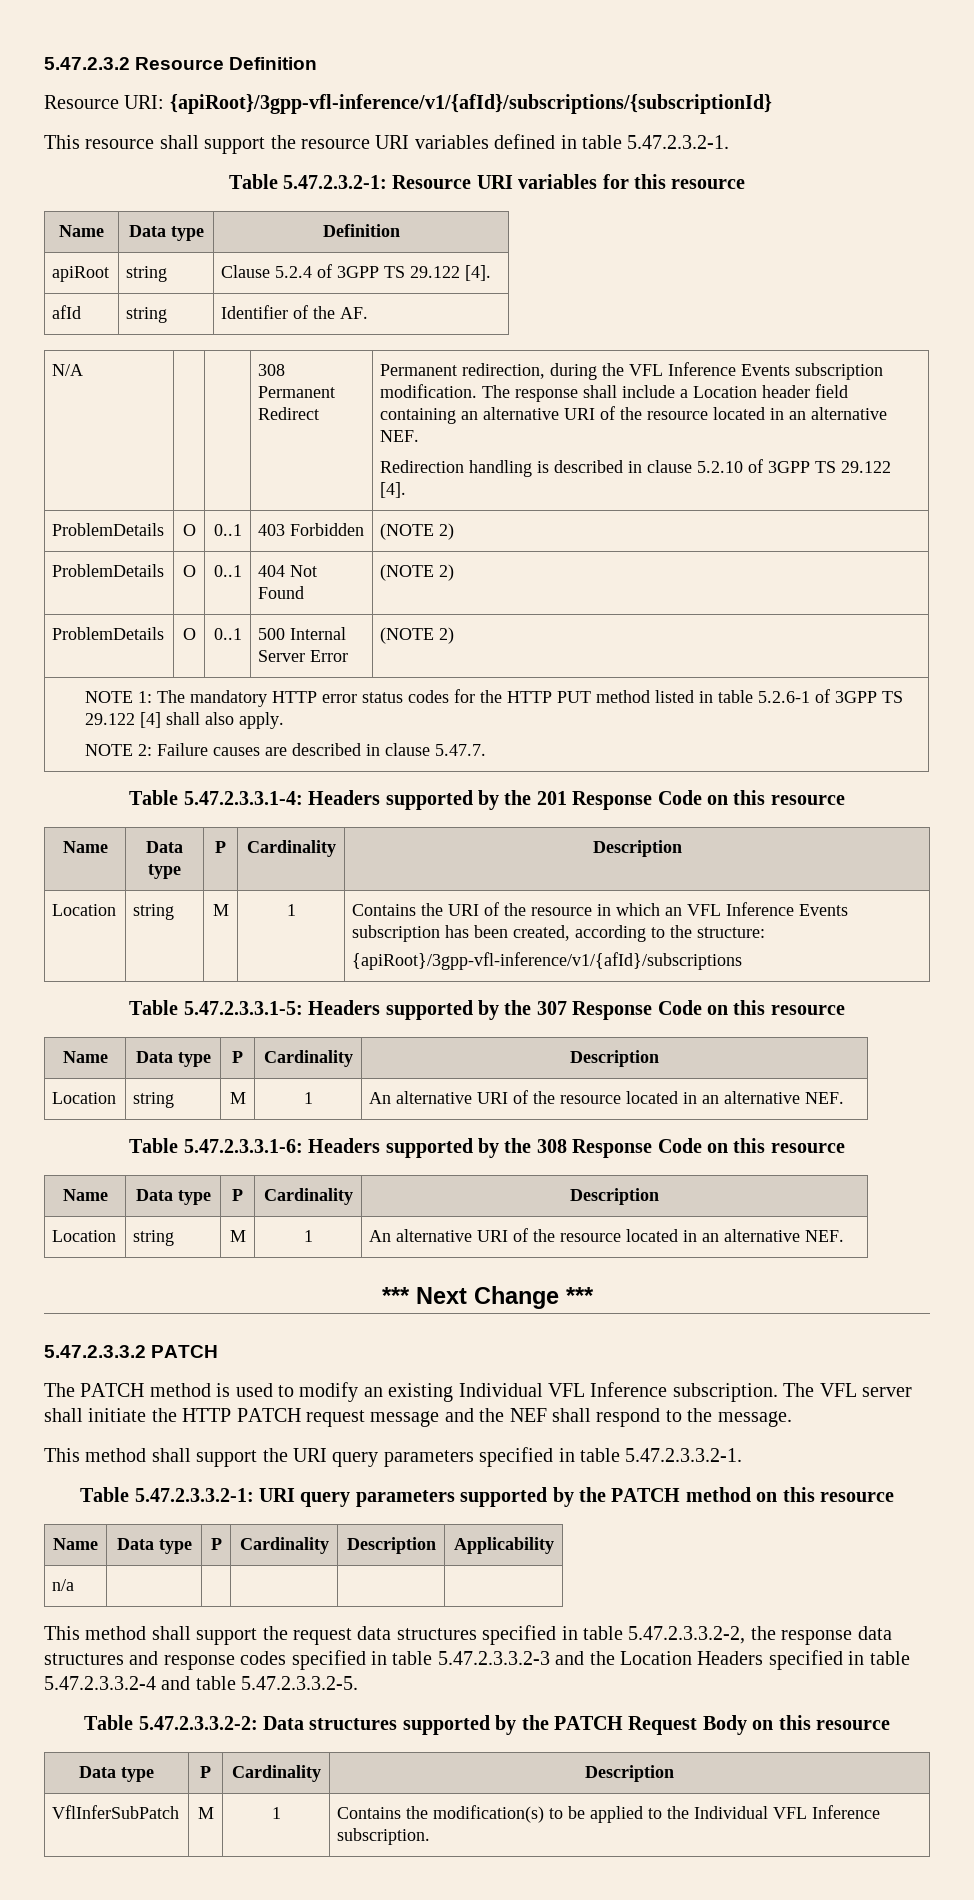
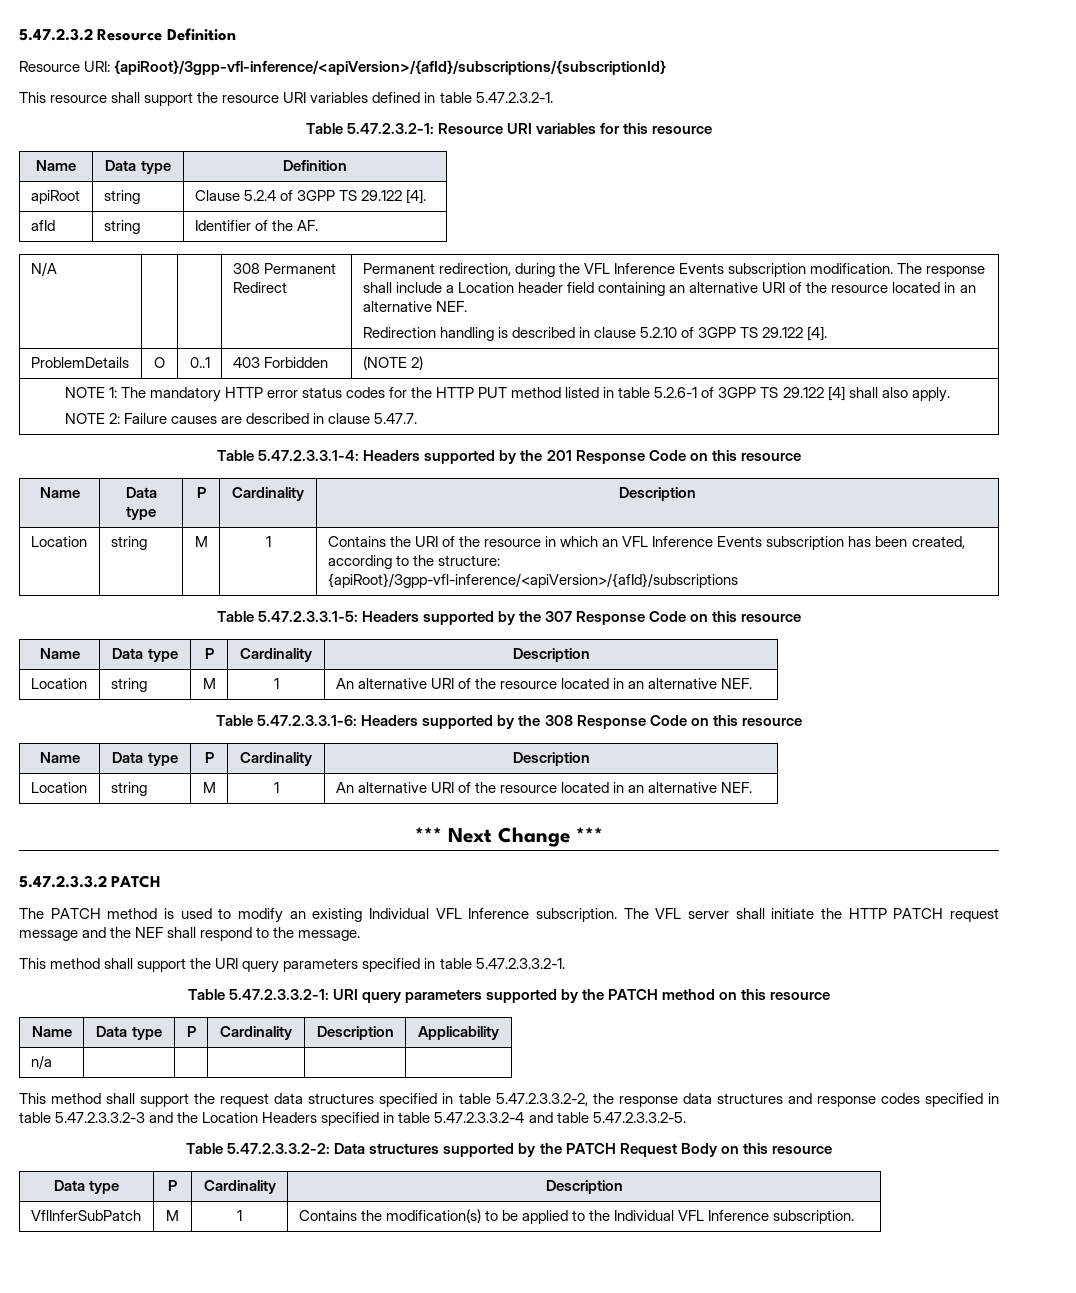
- Resource URI: {apiRoot}/3gpp-vfl-inference/v1/{afId}/subscriptions/{subscriptionId}
+ Resource URI: {apiRoot}/3gpp-vfl-inference/<apiVersion>/{afId}/subscriptions/{subscriptionId}
- ProblemDetails | O | 0..1 | 404 Not Found | (NOTE 2)
- ProblemDetails | O | 0..1 | 500 Internal Server Error | (NOTE 2)
  Location | string | M | 1 | Contains the URI of the resource in which an VFL Inference Events subscription has been created, according to the structure:
- {apiRoot}/3gpp-vfl-inference/v1/{afId}/subscriptions
+ {apiRoot}/3gpp-vfl-inference/<apiVersion>/{afId}/subscriptions

